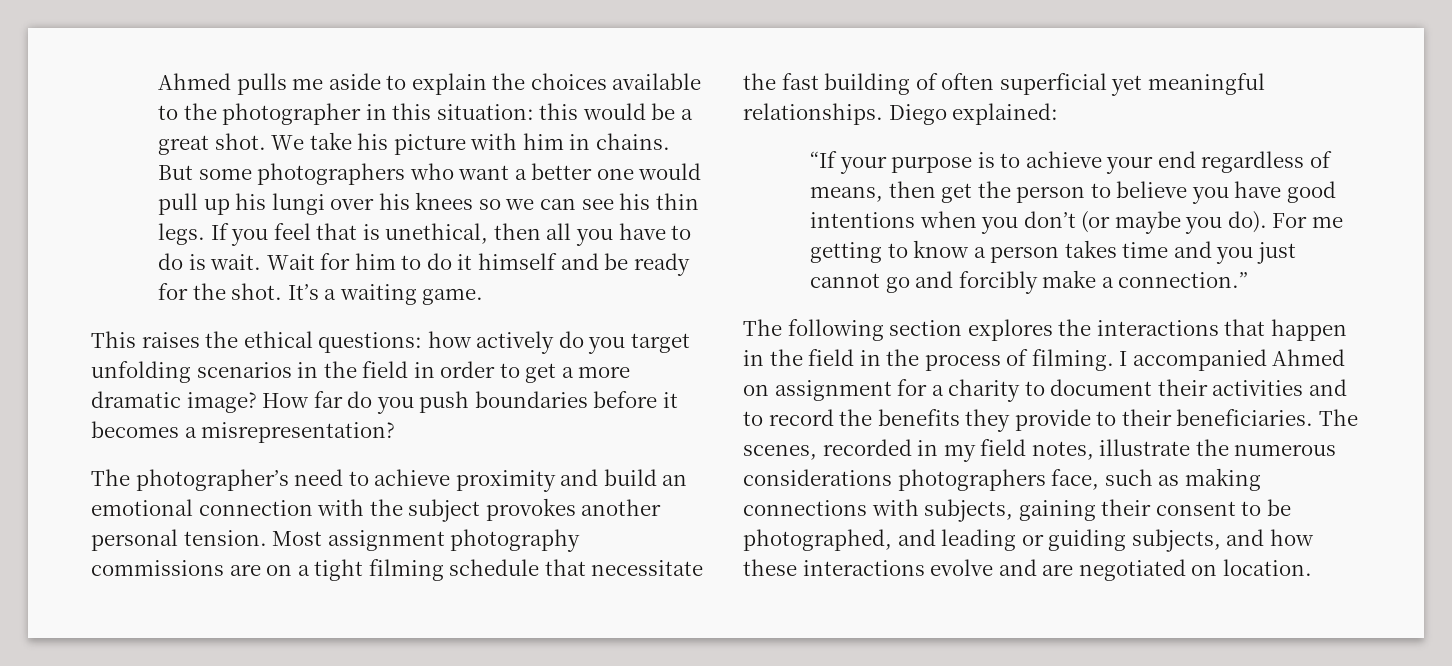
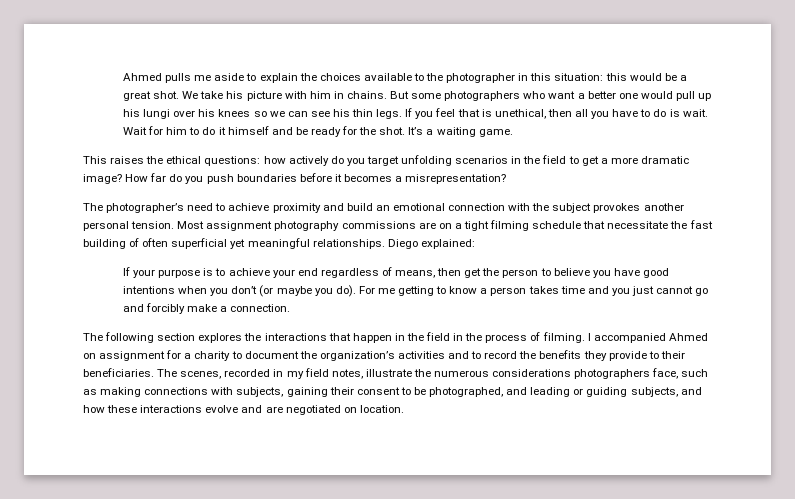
- This raises the ethical questions: how actively do you target unfolding scenarios in the field in order to get a more dramatic image?
+ This raises the ethical questions: how actively do you target unfolding scenarios in the field to get a more dramatic image?
- “If your purpose is to achieve your end regardless of means, then get the person to believe you have good intentions when you don’t (or maybe you do).
+ If your purpose is to achieve your end regardless of means, then get the person to believe you have good intentions when you don’t (or maybe you do).
- For me getting to know a person takes time and you just cannot go and forcibly make a connection.”
+ For me getting to know a person takes time and you just cannot go and forcibly make a connection.
- I accompanied Ahmed on assignment for a charity to document their activities and to record the benefits they provide to their beneficiaries.
+ I accompanied Ahmed on assignment for a charity to document the organization’s activities and to record the benefits they provide to their beneficiaries.

